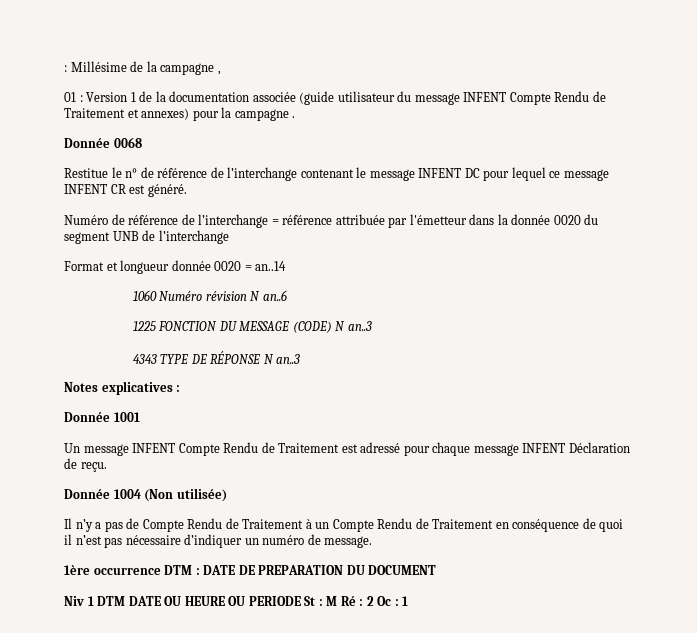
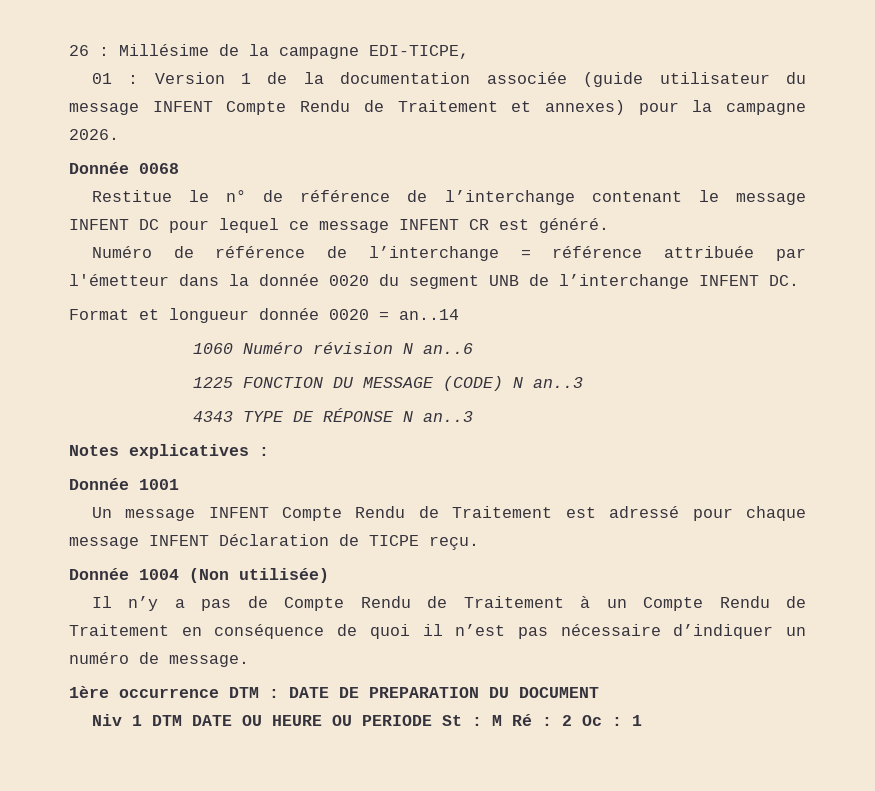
- : Millésime de la campagne ,
+ 26 : Millésime de la campagne EDI-TICPE,
- 01 : Version 1 de la documentation associée (guide utilisateur du message INFENT Compte Rendu de Traitement et annexes) pour la campagne .
+ 01 : Version 1 de la documentation associée (guide utilisateur du message INFENT Compte Rendu de Traitement et annexes) pour la campagne 2026.
- Numéro de référence de l’interchange = référence attribuée par l'émetteur dans la donnée 0020 du segment UNB de l’interchange
+ Numéro de référence de l’interchange = référence attribuée par l'émetteur dans la donnée 0020 du segment UNB de l’interchange INFENT DC.
- Un message INFENT Compte Rendu de Traitement est adressé pour chaque message INFENT Déclaration de reçu.
+ Un message INFENT Compte Rendu de Traitement est adressé pour chaque message INFENT Déclaration de TICPE reçu.

